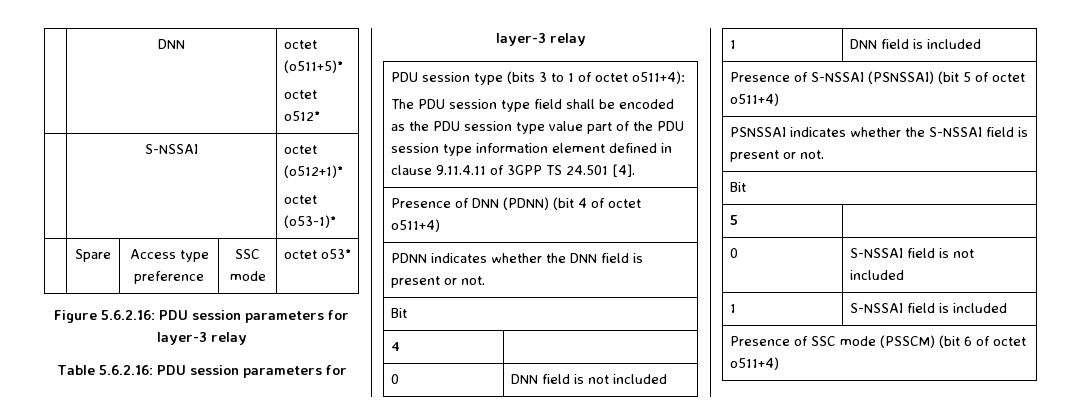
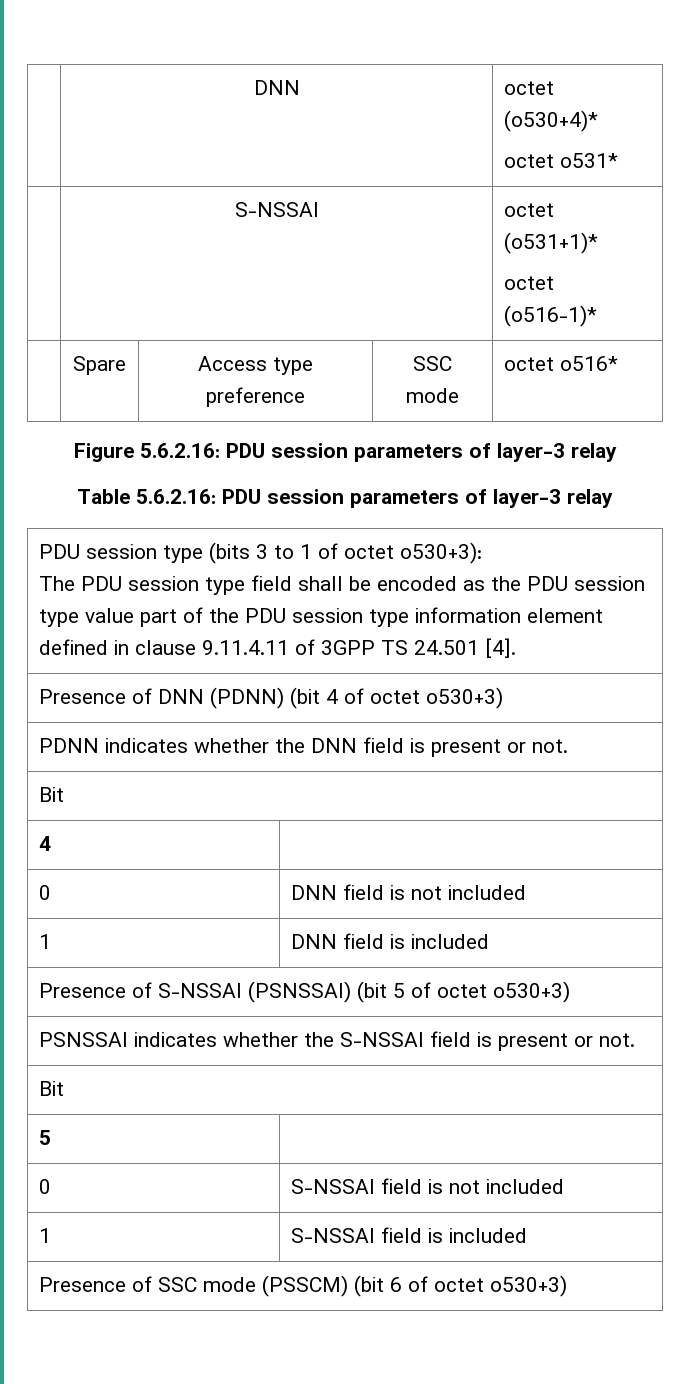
- | DNN | octet (o511+5)*
- octet o512*
+ | DNN | octet (o530+4)*
+ octet o531*
- | S-NSSAI | octet (o512+1)*
- octet (o53-1)*
+ | S-NSSAI | octet (o531+1)*
+ octet (o516-1)*
- | Spare | Access type preference | SSC mode | octet o53*
+ | Spare | Access type preference | SSC mode | octet o516*
- Figure 5.6.2.16: PDU session parameters for layer-3 relay
+ Figure 5.6.2.16: PDU session parameters of layer-3 relay
- Table 5.6.2.16: PDU session parameters for layer-3 relay
+ Table 5.6.2.16: PDU session parameters of layer-3 relay
- PDU session type (bits 3 to 1 of octet o511+4):
+ PDU session type (bits 3 to 1 of octet o530+3):
- Presence of DNN (PDNN) (bit 4 of octet o511+4)
+ Presence of DNN (PDNN) (bit 4 of octet o530+3)
- Presence of S-NSSAI (PSNSSAI) (bit 5 of octet o511+4)
+ Presence of S-NSSAI (PSNSSAI) (bit 5 of octet o530+3)
- Presence of SSC mode (PSSCM) (bit 6 of octet o511+4)
+ Presence of SSC mode (PSSCM) (bit 6 of octet o530+3)

